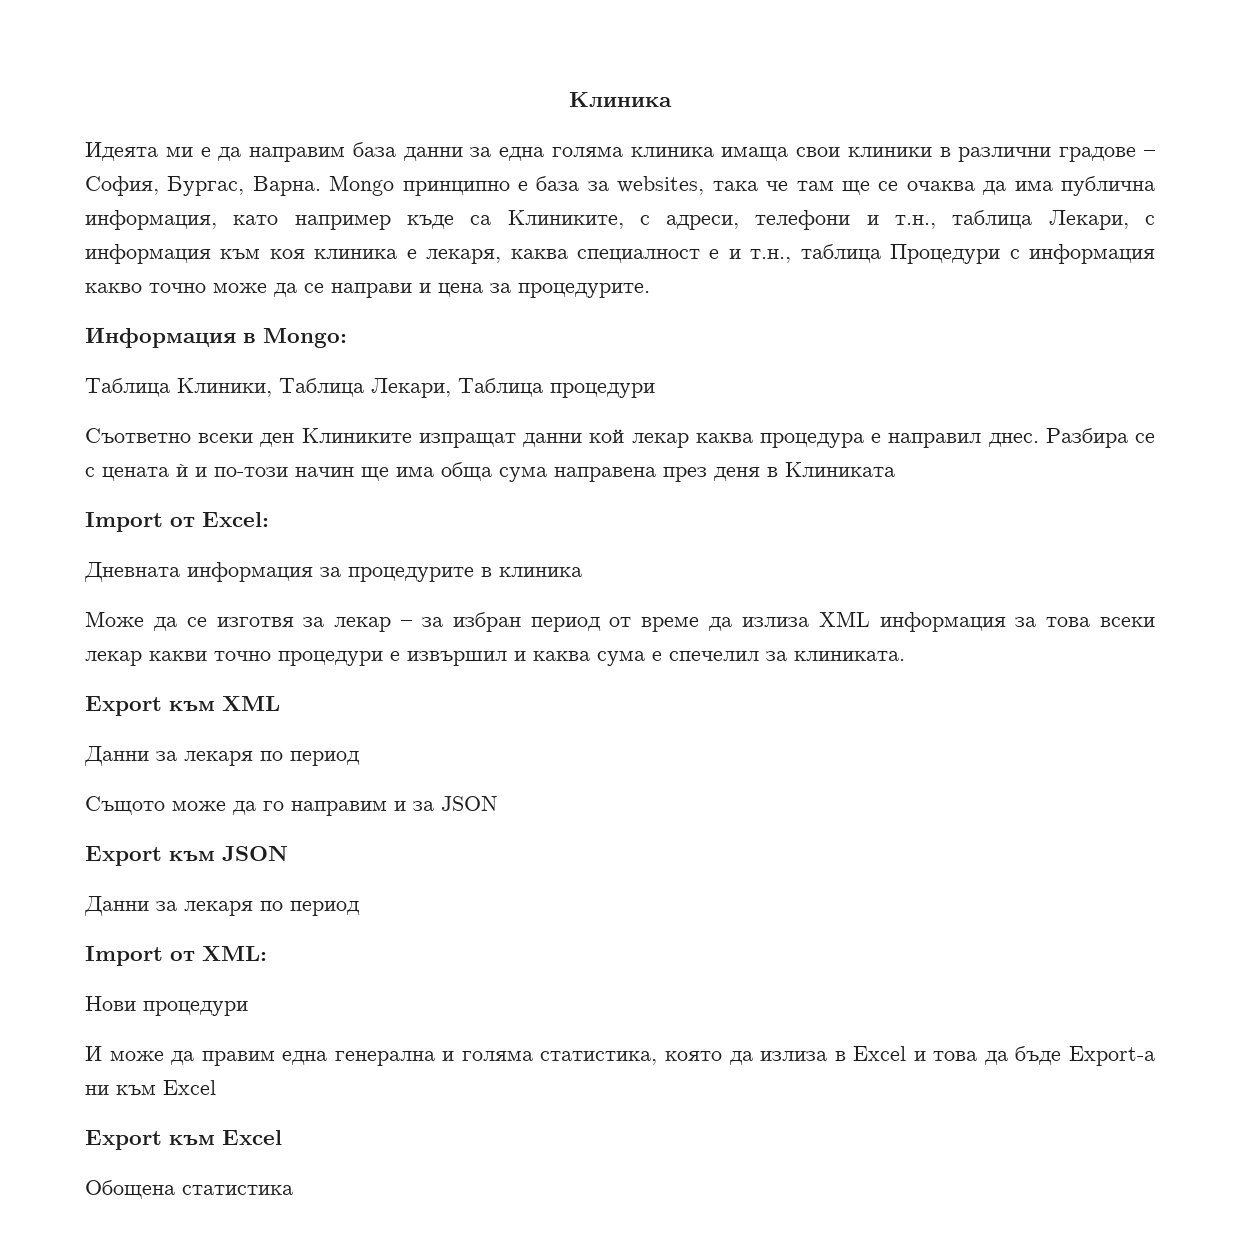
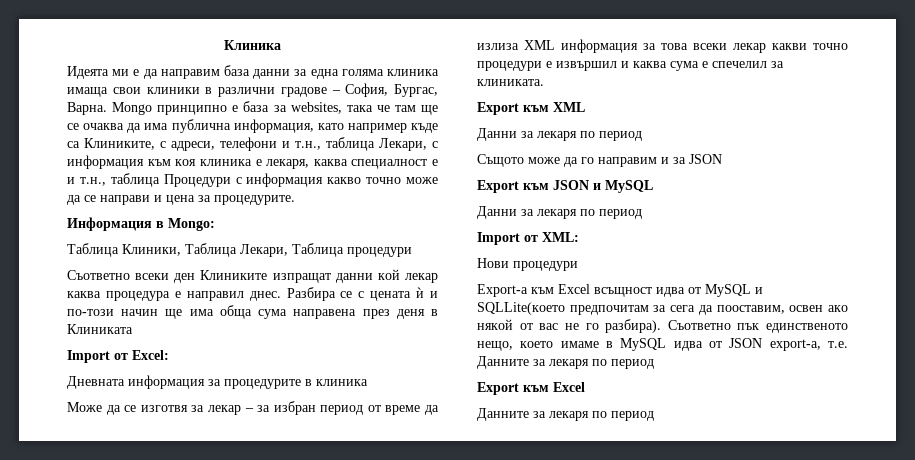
- Export към JSON
+ Export към JSON и MySQL
- И може да правим една генерална и голяма статистика, която да излиза в Excel и това да бъде Export-a ни към Excel
+ Export-a към Excel всъщност идва от MySQL и SQLLite(което предпочитам за сега да пооставим, освен ако някой от вас не го разбира). Съответно пък единственото нещо, което имаме в MySQL идва от JSON еxport-а, т.е. Данните за лекаря по период
  Export към Excel
- Обощена статистика
+ Данните за лекаря по период

